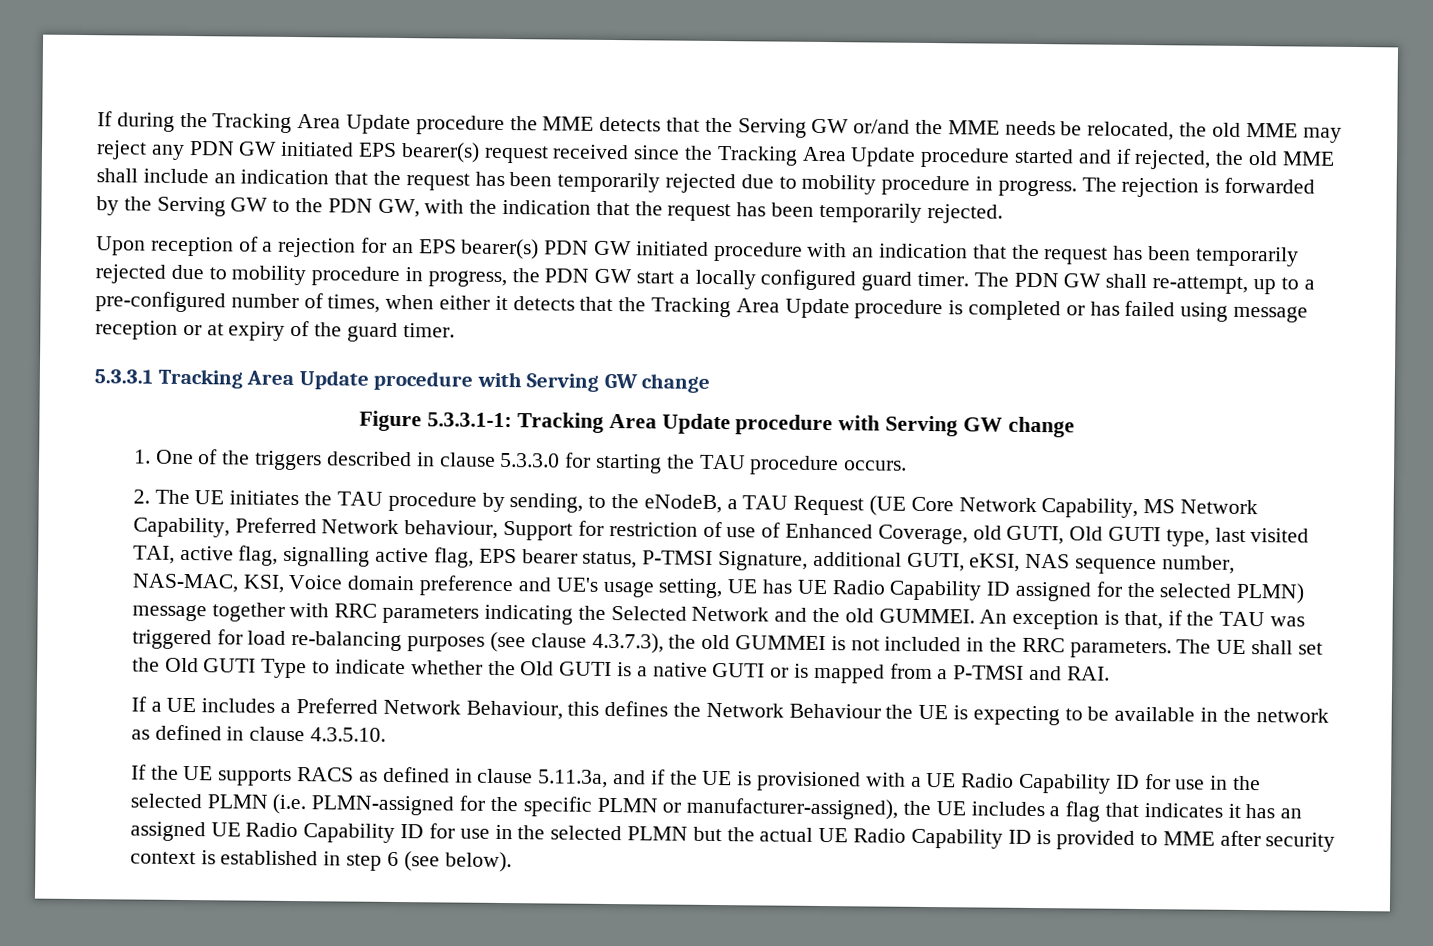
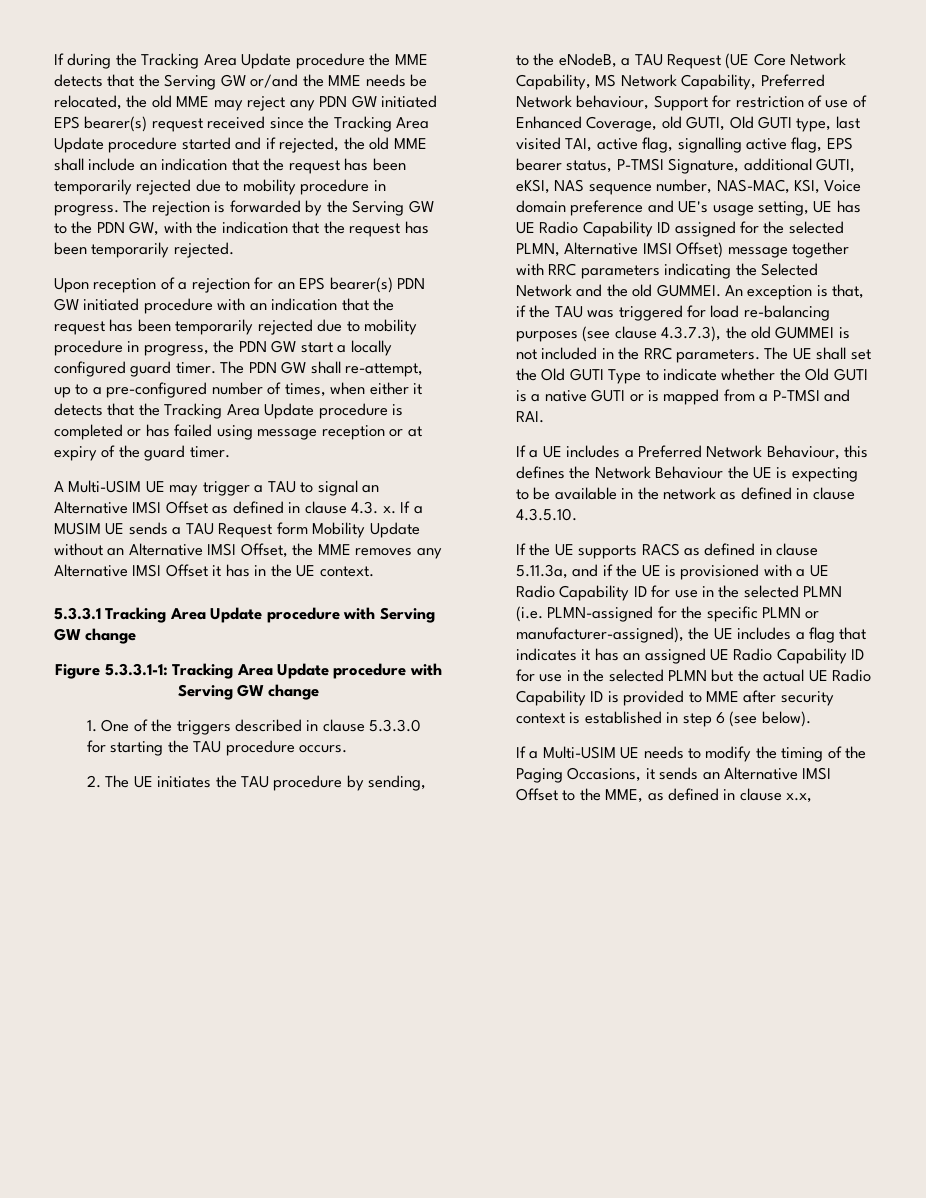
+ A Multi-USIM UE may trigger a TAU to signal an Alternative IMSI Offset as defined in clause 4.3. x. If a MUSIM UE sends a TAU Request form Mobility Update without an Alternative IMSI Offset, the MME removes any Alternative IMSI Offset it has in the UE context.
- 2. The UE initiates the TAU procedure by sending, to the eNodeB, a TAU Request (UE Core Network Capability, MS Network Capability, Preferred Network behaviour, Support for restriction of use of Enhanced Coverage, old GUTI, Old GUTI type, last visited TAI, active flag, signalling active flag, EPS bearer status, P-TMSI Signature, additional GUTI, eKSI, NAS sequence number, NAS-MAC, KSI, Voice domain preference and UE's usage setting, UE has UE Radio Capability ID assigned for the selected PLMN) message together with RRC parameters indicating the Selected Network and the old GUMMEI.
+ 2. The UE initiates the TAU procedure by sending, to the eNodeB, a TAU Request (UE Core Network Capability, MS Network Capability, Preferred Network behaviour, Support for restriction of use of Enhanced Coverage, old GUTI, Old GUTI type, last visited TAI, active flag, signalling active flag, EPS bearer status, P-TMSI Signature, additional GUTI, eKSI, NAS sequence number, NAS-MAC, KSI, Voice domain preference and UE's usage setting, UE has UE Radio Capability ID assigned for the selected PLMN, Alternative IMSI Offset) message together with RRC parameters indicating the Selected Network and the old GUMMEI.
+ If a Multi-USIM UE needs to modify the timing of the Paging Occasions, it sends an Alternative IMSI Offset to the MME, as defined in clause x.x,

